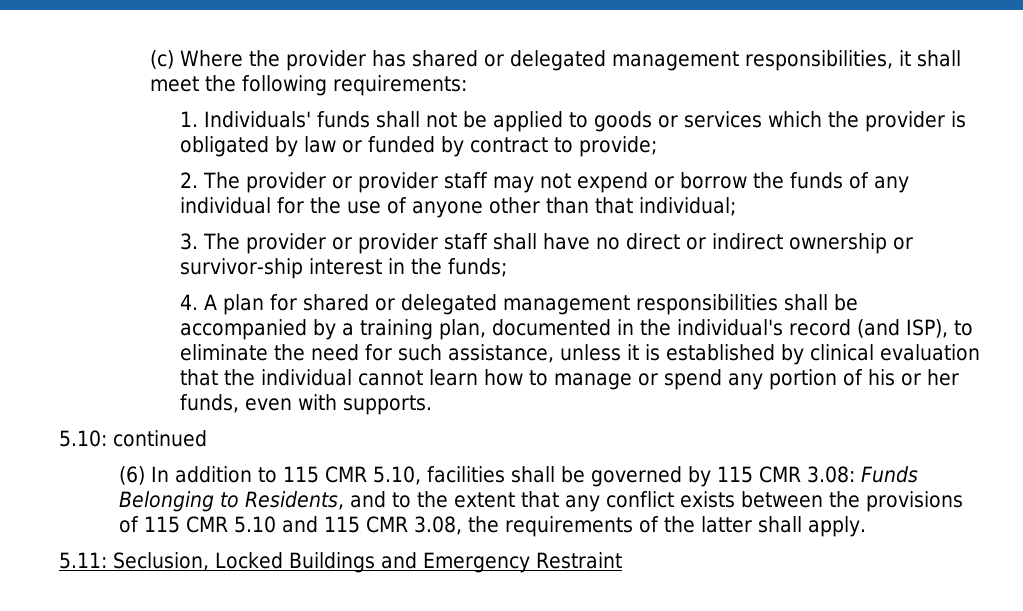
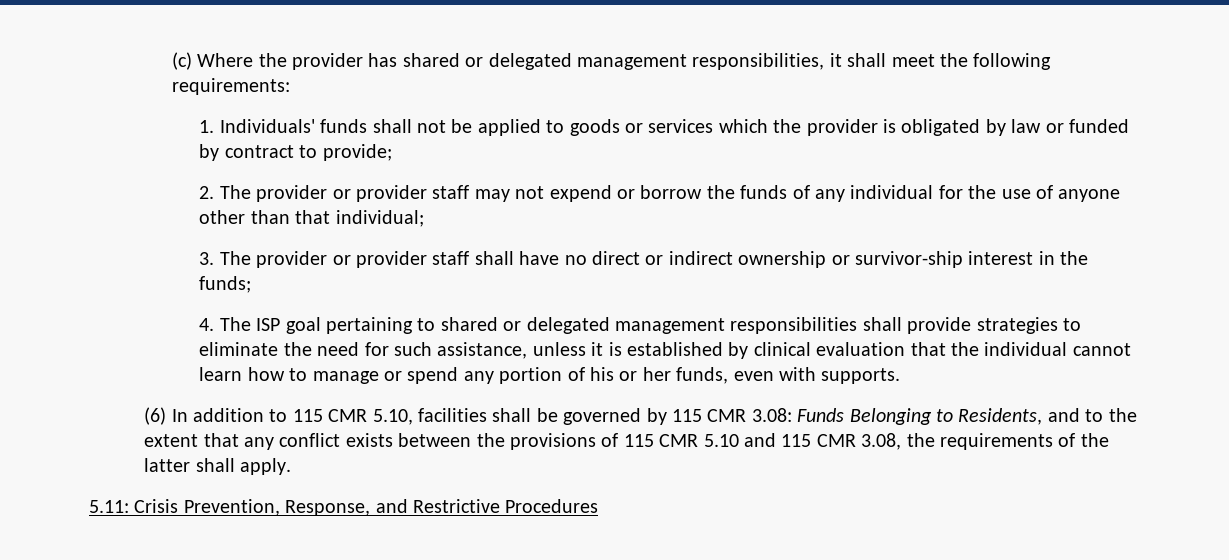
- 4. A plan for shared or delegated management responsibilities shall be accompanied by a training plan, documented in the individual's record (and ISP), to eliminate the need for such assistance, unless it is established by clinical evaluation that the individual cannot learn how to manage or spend any portion of his or her funds, even with supports.
+ 4. The ISP goal pertaining to shared or delegated management responsibilities shall provide strategies to eliminate the need for such assistance, unless it is established by clinical evaluation that the individual cannot learn how to manage or spend any portion of his or her funds, even with supports.
- 5.10: continued
- 5.11: Seclusion, Locked Buildings and Emergency Restraint
+ 5.11: Crisis Prevention, Response, and Restrictive Procedures

